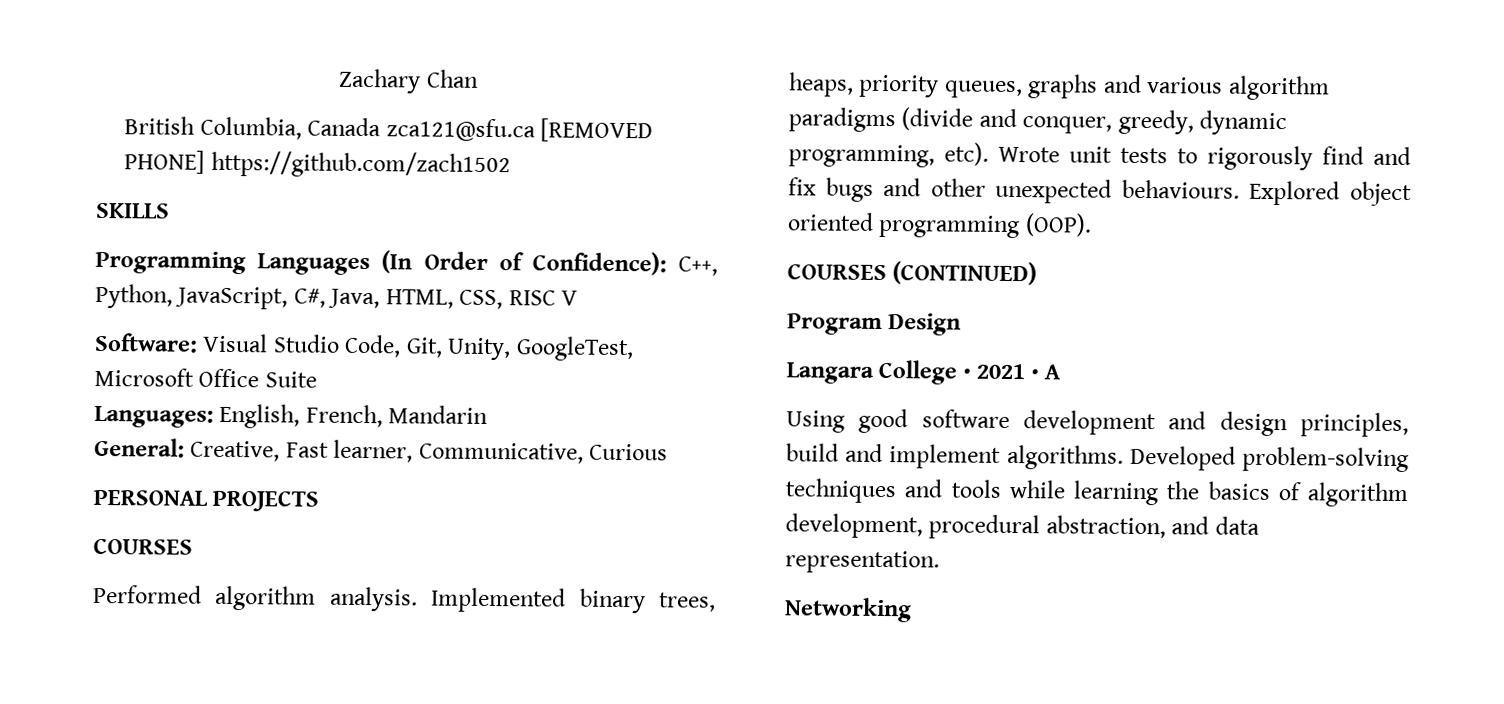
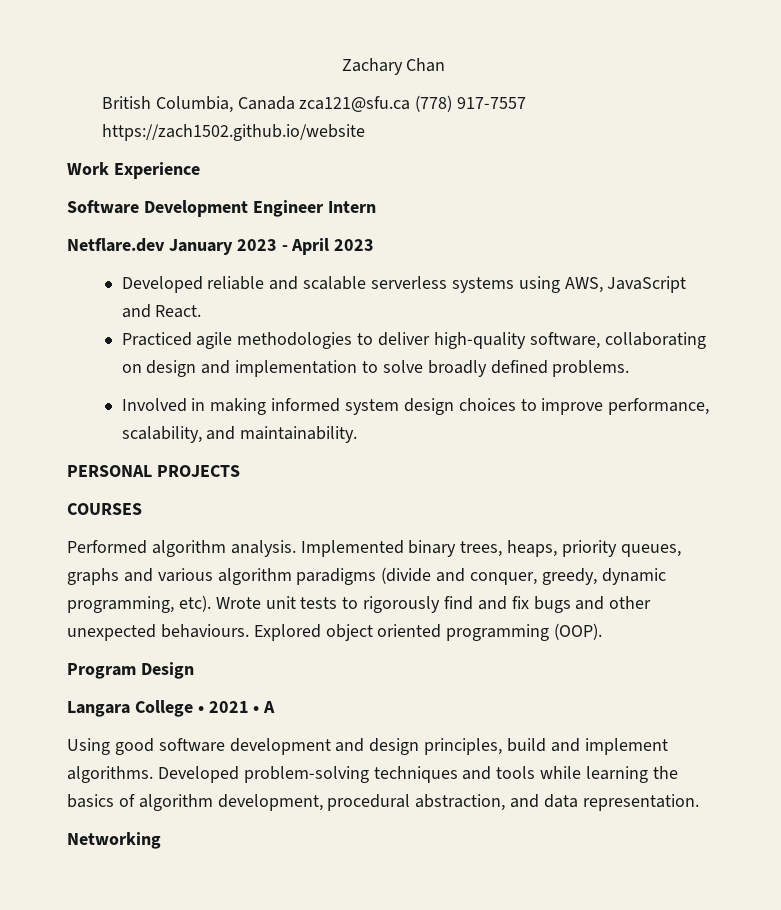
- British Columbia, Canada zca121@sfu.ca [REMOVED PHONE] https://github.com/zach1502
- SKILLS
- Programming Languages (In Order of Confidence): C++, Python, JavaScript, C#, Java, HTML, CSS, RISC V
- Software: Visual Studio Code, Git, Unity, GoogleTest, Microsoft Office Suite
- Languages: English, French, Mandarin
- General: Creative, Fast learner, Communicative, Curious
+ British Columbia, Canada zca121@sfu.ca (778) 917-7557 https://zach1502.github.io/website
+ Work Experience
+ Software Development Engineer Intern
+ Netflare.dev January 2023 - April 2023
+ Developed reliable and scalable serverless systems using AWS, JavaScript and React.
+ Practiced agile methodologies to deliver high-quality software, collaborating on design and implementation to solve broadly defined problems.
+ Involved in making informed system design choices to improve performance, scalability, and maintainability.
- COURSES (CONTINUED)

